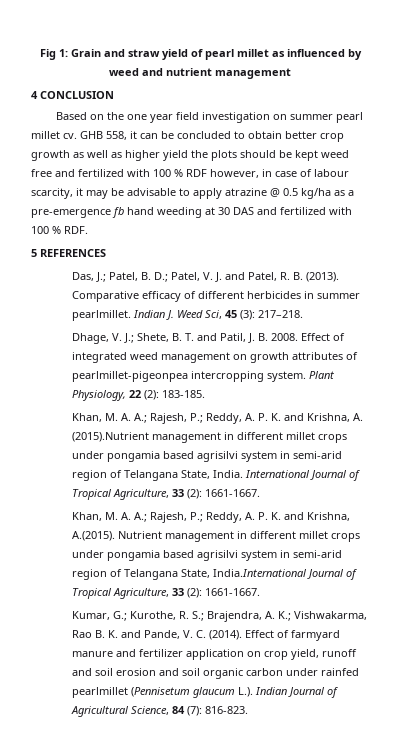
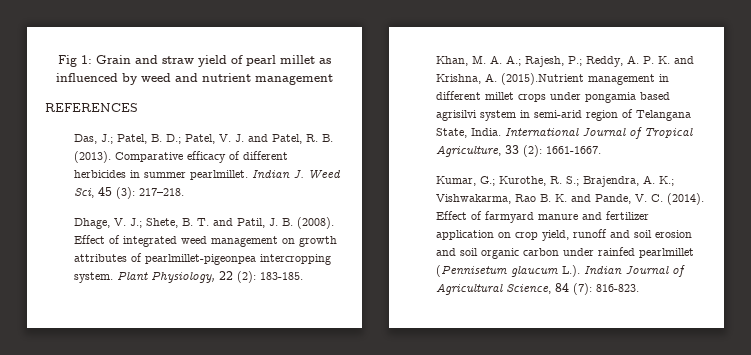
- 4 CONCLUSION
- Based on the one year field investigation on summer pearl millet cv. GHB 558, it can be concluded to obtain better crop growth as well as higher yield the plots should be kept weed free and fertilized with 100 % RDF however, in case of labour scarcity, it may be advisable to apply atrazine @ 0.5 kg/ha as a pre-emergence fb hand weeding at 30 DAS and fertilized with 100 % RDF.
- 5 REFERENCES
+ REFERENCES
- Dhage, V. J.; Shete, B. T. and Patil, J. B. 2008.
+ Dhage, V. J.; Shete, B. T. and Patil, J. B. (2008).
- Khan, M. A. A.; Rajesh, P.; Reddy, A. P. K. and Krishna, A.(2015). Nutrient management in different millet crops under pongamia based agrisilvi system in semi-arid region of Telangana State, India.International Journal of Tropical Agriculture, 33 (2): 1661-1667.

